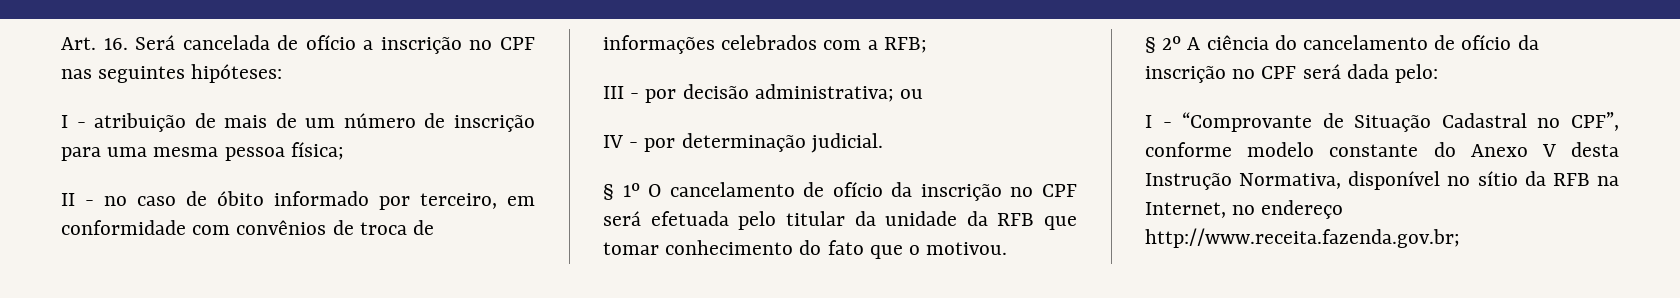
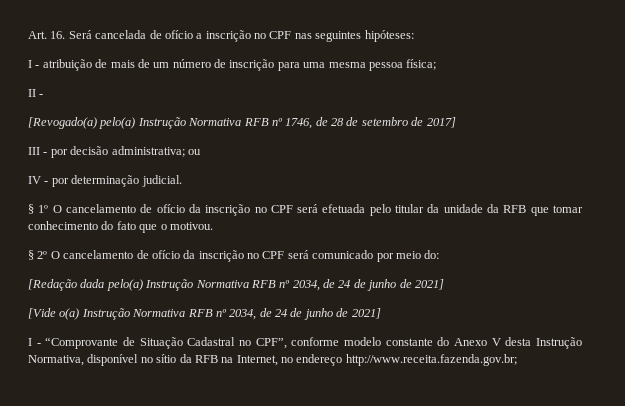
- II - no caso de óbito informado por terceiro, em conformidade com convênios de troca de informações celebrados com a RFB;
+ II -
+ [Revogado(a) pelo(a) Instrução Normativa RFB nº 1746, de 28 de setembro de 2017]
- § 2º A ciência do cancelamento de ofício da inscrição no CPF será dada pelo:
+ § 2º O cancelamento de ofício da inscrição no CPF será comunicado por meio do:
+ [Redação dada pelo(a) Instrução Normativa RFB nº 2034, de 24 de junho de 2021]
+ [Vide o(a) Instrução Normativa RFB nº 2034, de 24 de junho de 2021]

